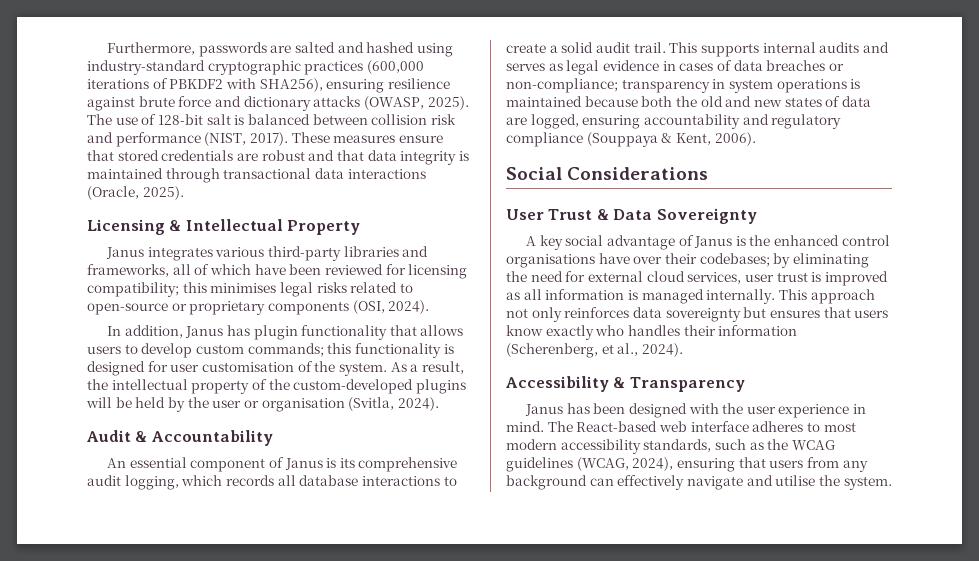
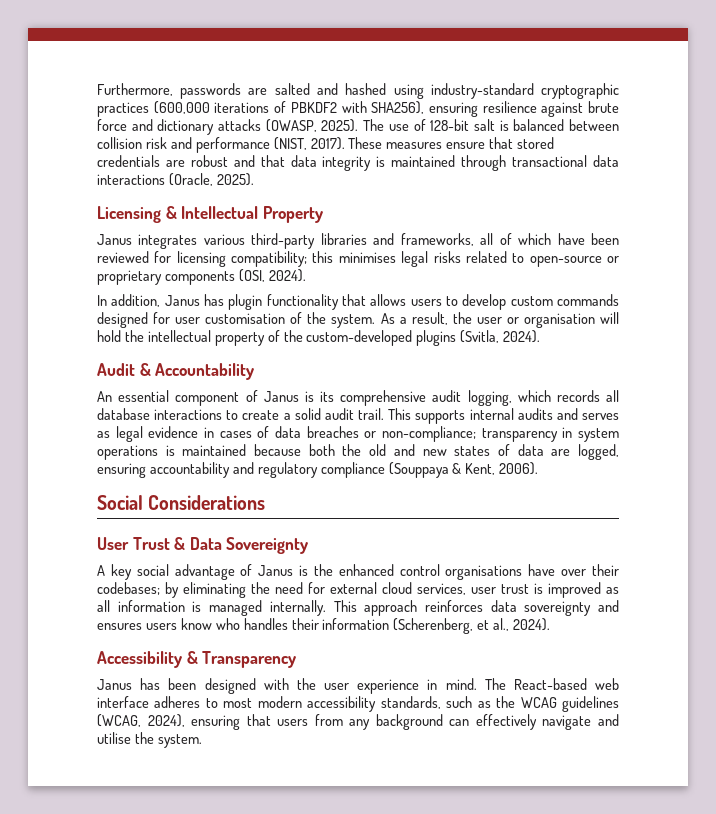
- In addition, Janus has plugin functionality that allows users to develop custom commands; this functionality is designed for user customisation of the system.
+ In addition, Janus has plugin functionality that allows users to develop custom commands designed for user customisation of the system.
- As a result, the intellectual property of the custom-developed plugins will be held by the user or organisation (Svitla, 2024).
+ As a result, the user or organisation will hold the intellectual property of the custom-developed plugins (Svitla, 2024).
- This approach not only reinforces data sovereignty but ensures that users know exactly who handles their information (Scherenberg, et al., 2024).
+ This approach reinforces data sovereignty and ensures users know who handles their information (Scherenberg, et al., 2024).

